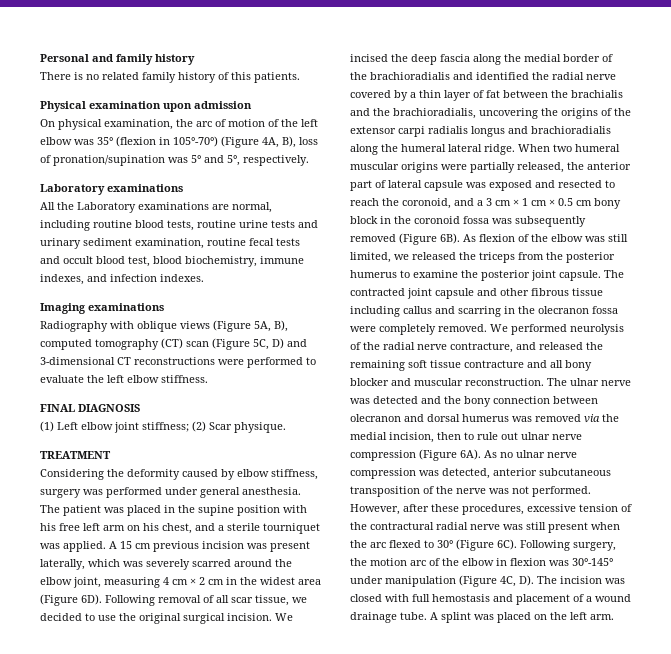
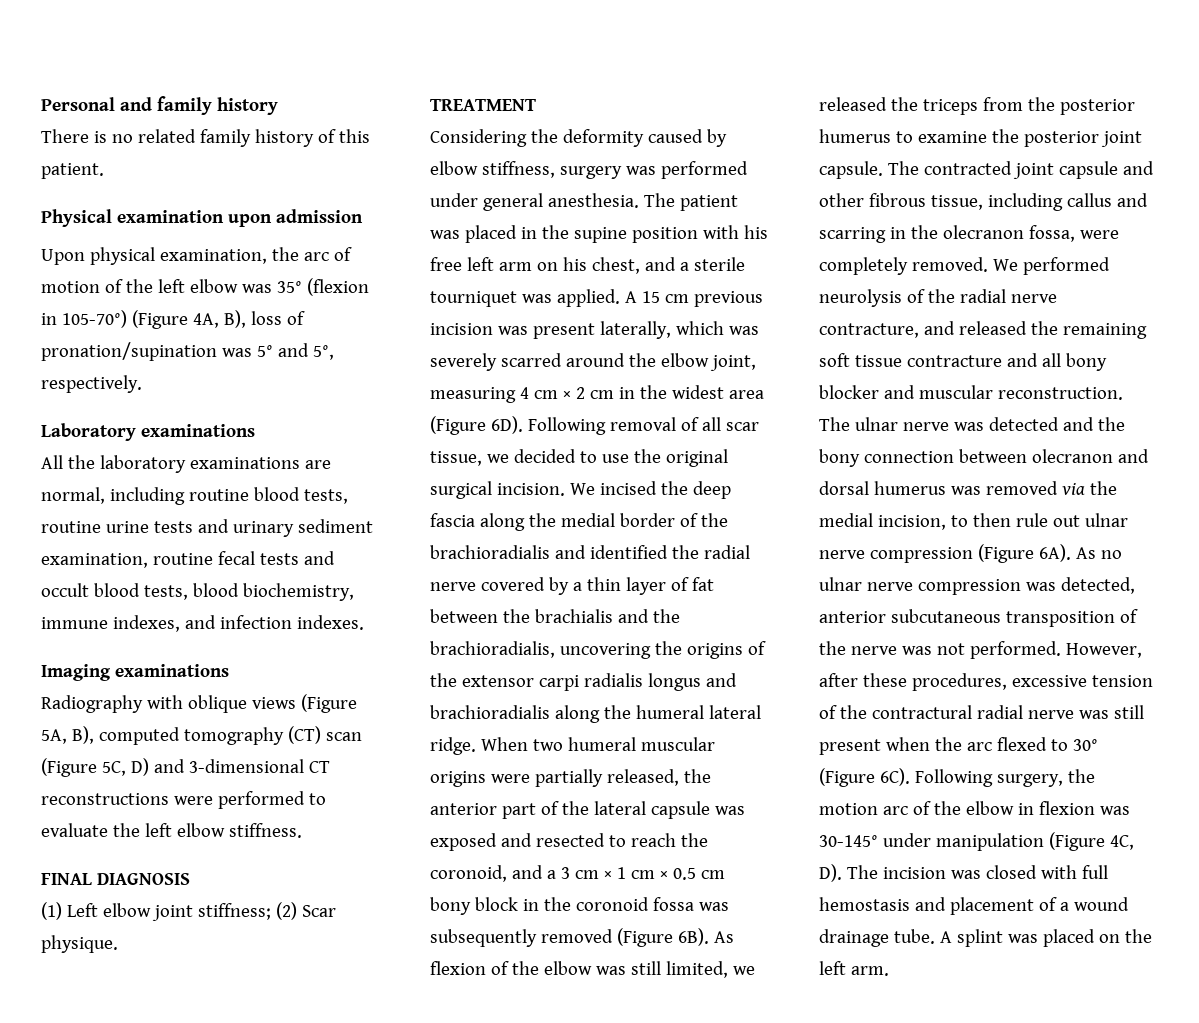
- There is no related family history of this patients.
+ There is no related family history of this patient.
- On physical examination, the arc of motion of the left elbow was 35° (flexion in 105°-70°) (Figure 4A, B), loss of pronation/supination was 5° and 5°, respectively.
+ Upon physical examination, the arc of motion of the left elbow was 35° (flexion in 105-70°) (Figure 4A, B), loss of pronation/supination was 5° and 5°, respectively.
- All the Laboratory examinations are normal, including routine blood tests, routine urine tests and urinary sediment examination, routine fecal tests and occult blood test, blood biochemistry, immune indexes, and infection indexes.
+ All the laboratory examinations are normal, including routine blood tests, routine urine tests and urinary sediment examination, routine fecal tests and occult blood tests, blood biochemistry, immune indexes, and infection indexes.
- When two humeral muscular origins were partially released, the anterior part of lateral capsule was exposed and resected to reach the coronoid, and a 3 cm × 1 cm × 0.5 cm bony block in the coronoid fossa was subsequently removed (Figure 6B).
+ When two humeral muscular origins were partially released, the anterior part of the lateral capsule was exposed and resected to reach the coronoid, and a 3 cm × 1 cm × 0.5 cm bony block in the coronoid fossa was subsequently removed (Figure 6B).
- The contracted joint capsule and other fibrous tissue including callus and scarring in the olecranon fossa were completely removed.
+ The contracted joint capsule and other fibrous tissue, including callus and scarring in the olecranon fossa, were completely removed.
- The ulnar nerve was detected and the bony connection between olecranon and dorsal humerus was removed via the medial incision, then to rule out ulnar nerve compression (Figure 6A).
+ The ulnar nerve was detected and the bony connection between olecranon and dorsal humerus was removed via the medial incision, to then rule out ulnar nerve compression (Figure 6A).
- Following surgery, the motion arc of the elbow in flexion was 30°-145° under manipulation (Figure 4C, D). The incision was closed with full hemostasis and placement of a wound drainage tube.
+ Following surgery, the motion arc of the elbow in flexion was 30-145° under manipulation (Figure 4C, D). The incision was closed with full hemostasis and placement of a wound drainage tube.

